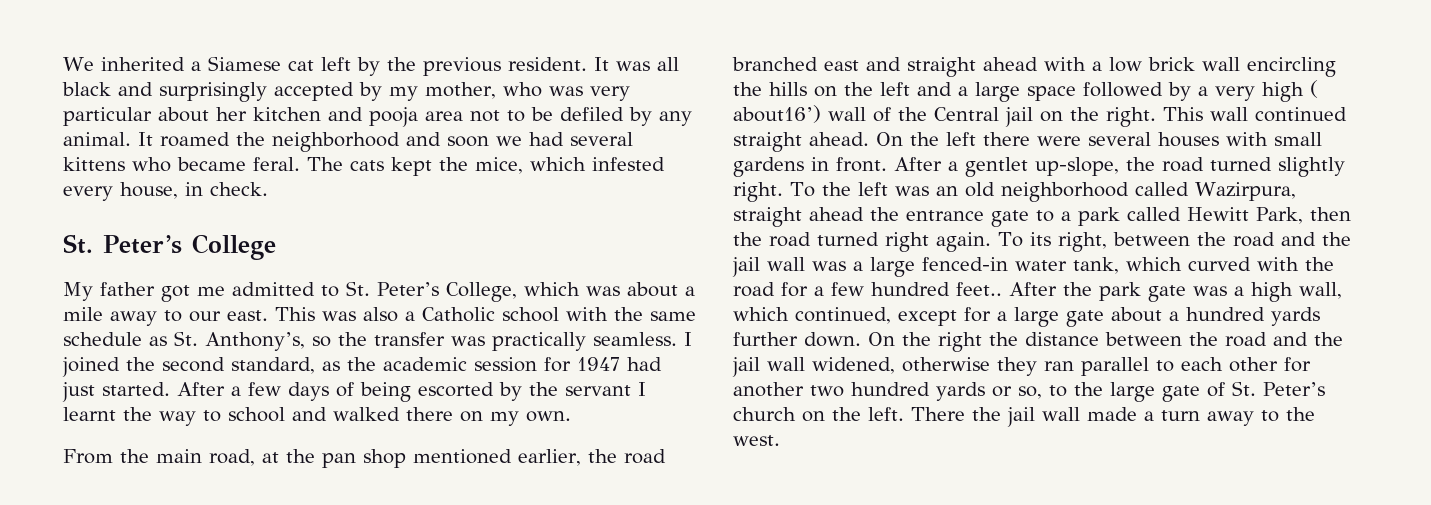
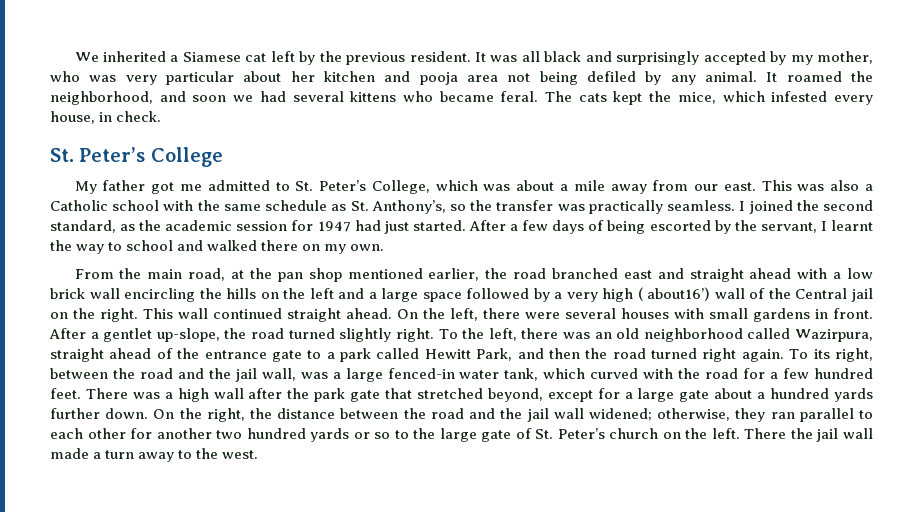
- It was all black and surprisingly accepted by my mother, who was very particular about her kitchen and pooja area not to be defiled by any animal.
+ It was all black and surprisingly accepted by my mother, who was very particular about her kitchen and pooja area not being defiled by any animal.
- It roamed the neighborhood and soon we had several kittens who became feral.
+ It roamed the neighborhood, and soon we had several kittens who became feral.
- My father got me admitted to St. Peter’s College, which was about a mile away to our east.
+ My father got me admitted to St. Peter’s College, which was about a mile away from our east.
- After a few days of being escorted by the servant I learnt the way to school and walked there on my own.
+ After a few days of being escorted by the servant, I learnt the way to school and walked there on my own.
- On the left there were several houses with small gardens in front.
+ On the left, there were several houses with small gardens in front.
- To the left was an old neighborhood called Wazirpura, straight ahead the entrance gate to a park called Hewitt Park, then the road turned right again.
+ To the left, there was an old neighborhood called Wazirpura, straight ahead of the entrance gate to a park called Hewitt Park, and then the road turned right again.
- To its right, between the road and the jail wall was a large fenced-in water tank, which curved with the road for a few hundred feet.. After the park gate was a high wall, which continued, except for a large gate about a hundred yards further down.
+ To its right, between the road and the jail wall, was a large fenced-in water tank, which curved with the road for a few hundred feet. There was a high wall after the park gate that stretched beyond, except for a large gate about a hundred yards further down.
- On the right the distance between the road and the jail wall widened, otherwise they ran parallel to each other for another two hundred yards or so, to the large gate of St. Peter’s church on the left.
+ On the right, the distance between the road and the jail wall widened; otherwise, they ran parallel to each other for another two hundred yards or so to the large gate of St. Peter’s church on the left.

